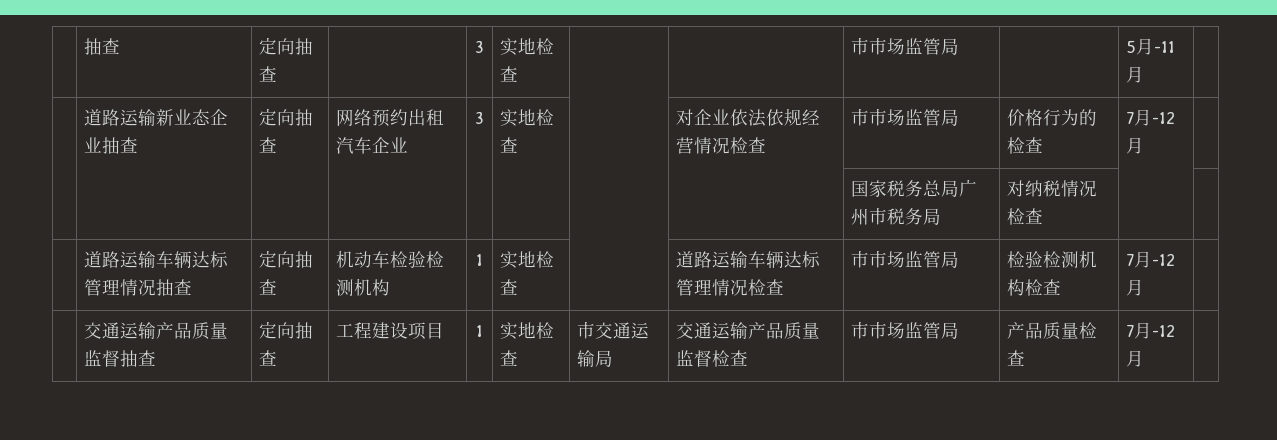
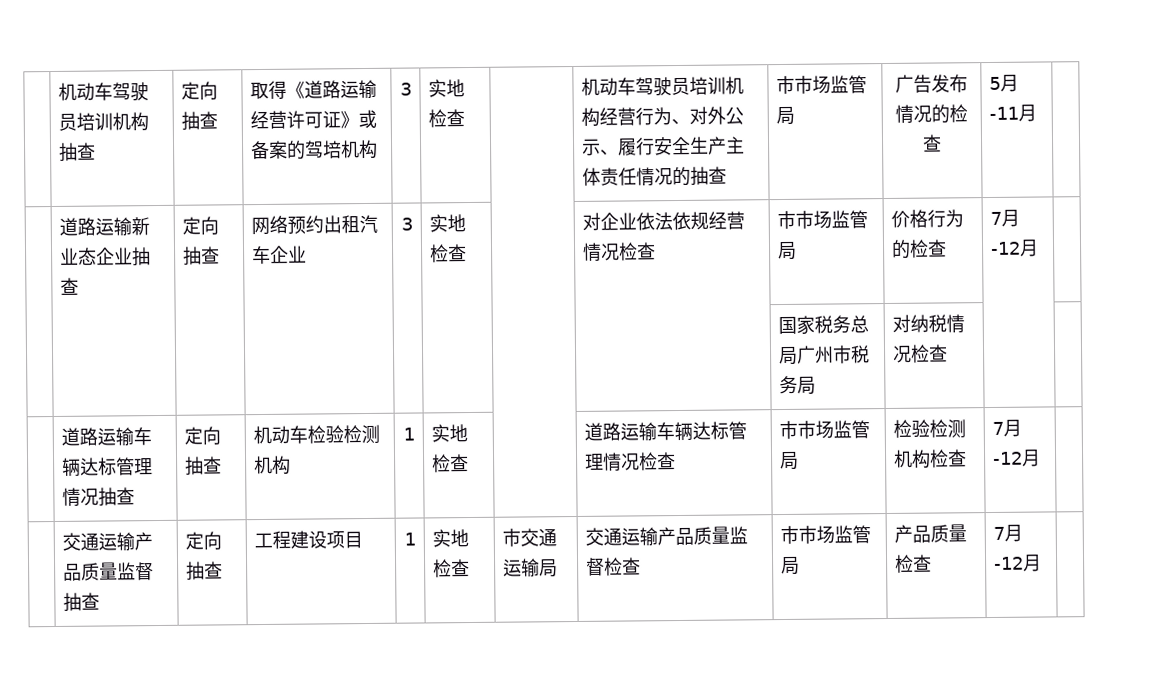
- 抽查 | 定向抽查 | | 3 | 实地检查 | | | 市市场监管局
+ 机动车驾驶员培训机构抽查 | 定向抽查 | 取得《道路运输经营许可证》或备案的驾培机构 | 3 | 实地检查 | | 机动车驾驶员培训机构经营行为、对外公示、履行安全生产主体责任情况的抽查 | 市市场监管局 | 广告发布情况的检查

